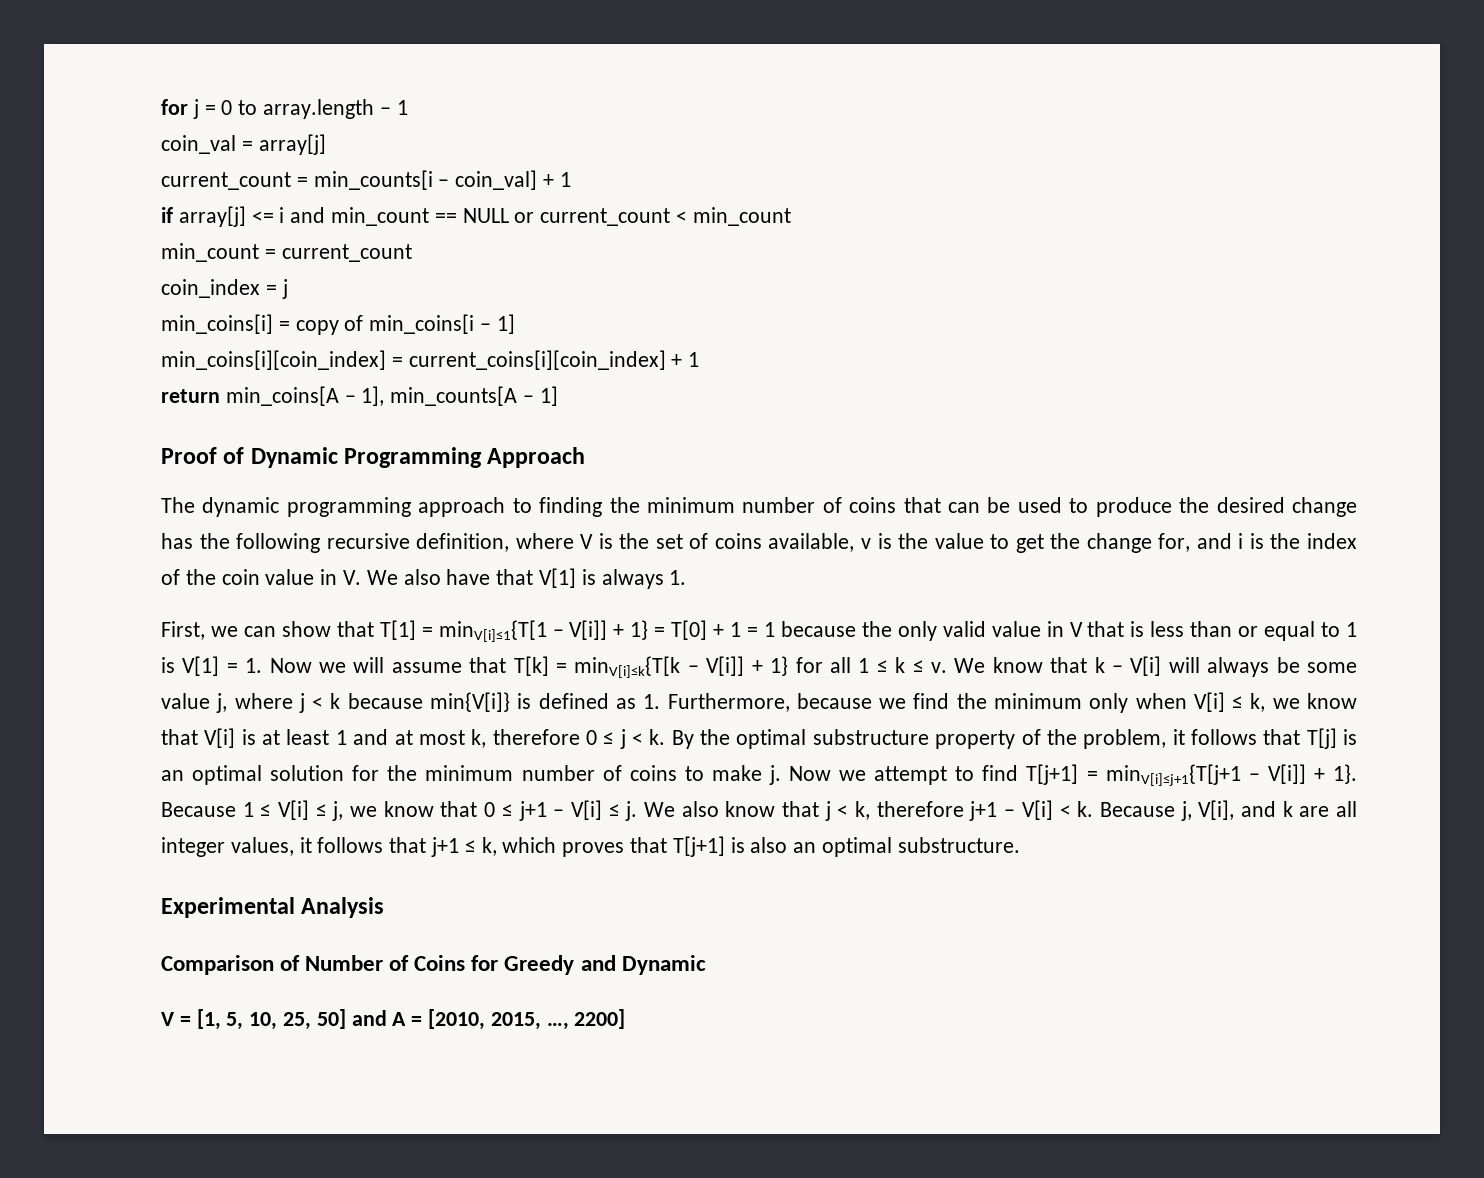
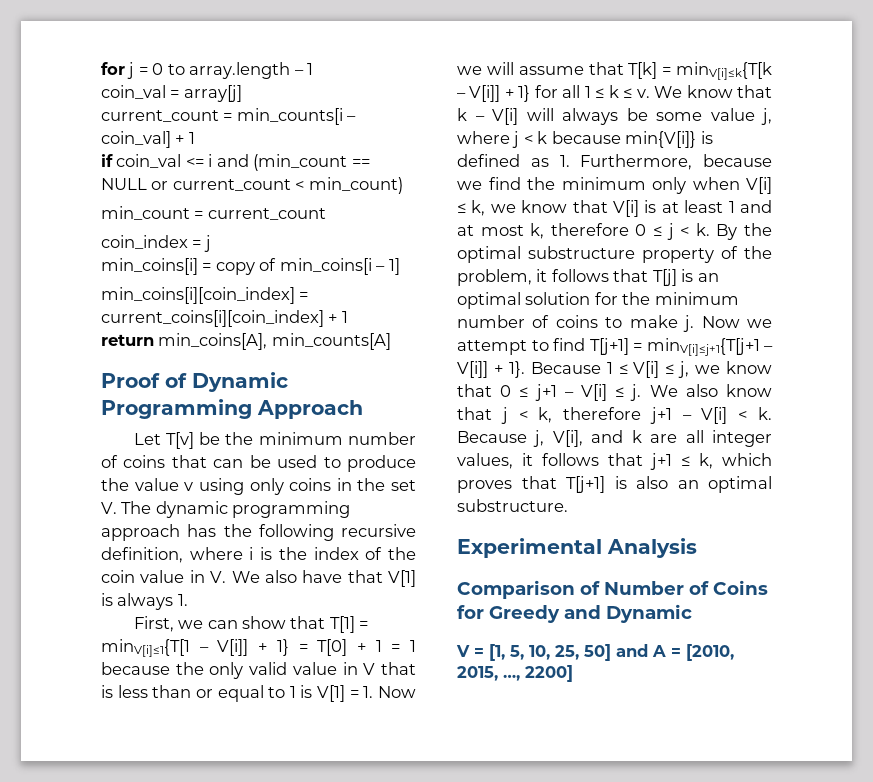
- if array[j] <= i and min_count == NULL or current_count < min_count
+ if coin_val <= i and (min_count == NULL or current_count < min_count)
- return min_coins[A – 1], min_counts[A – 1]
+ return min_coins[A], min_counts[A]
- The dynamic programming approach to finding the minimum number of coins that can be used to produce the desired change has the following recursive definition, where V is the set of coins available, v is the value to get the change for, and i is the index of the coin value in V. We also have that V[1] is always 1.
+ Let T[v] be the minimum number of coins that can be used to produce the value v using only coins in the set V. The dynamic programming approach has the following recursive definition, where i is the index of the coin value in V. We also have that V[1] is always 1.

